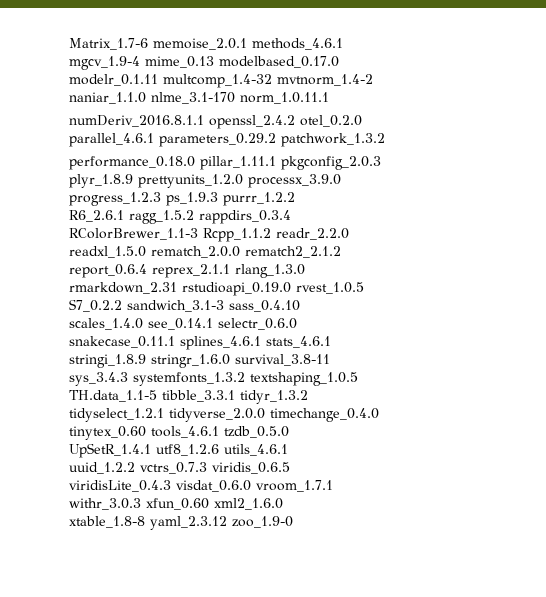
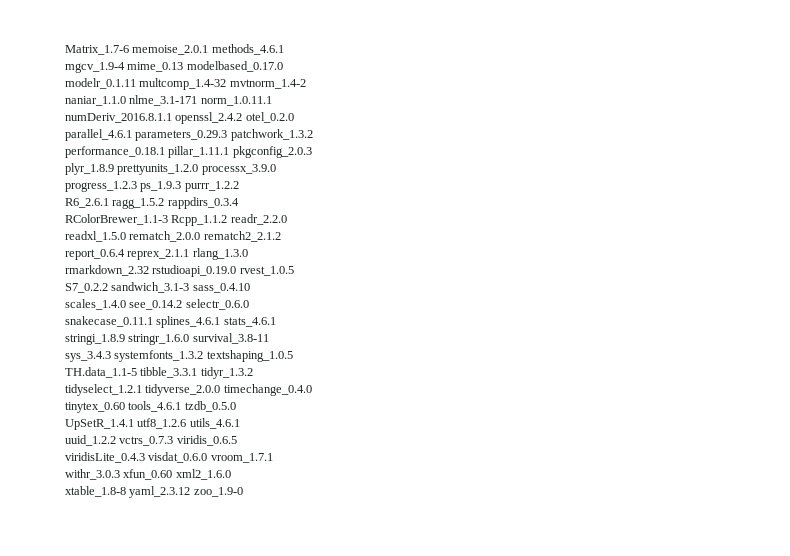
- naniar_1.1.0 nlme_3.1-170 norm_1.0.11.1
+ naniar_1.1.0 nlme_3.1-171 norm_1.0.11.1
- parallel_4.6.1 parameters_0.29.2 patchwork_1.3.2
+ parallel_4.6.1 parameters_0.29.3 patchwork_1.3.2
- performance_0.18.0 pillar_1.11.1 pkgconfig_2.0.3
+ performance_0.18.1 pillar_1.11.1 pkgconfig_2.0.3
- rmarkdown_2.31 rstudioapi_0.19.0 rvest_1.0.5
+ rmarkdown_2.32 rstudioapi_0.19.0 rvest_1.0.5
- scales_1.4.0 see_0.14.1 selectr_0.6.0
+ scales_1.4.0 see_0.14.2 selectr_0.6.0

